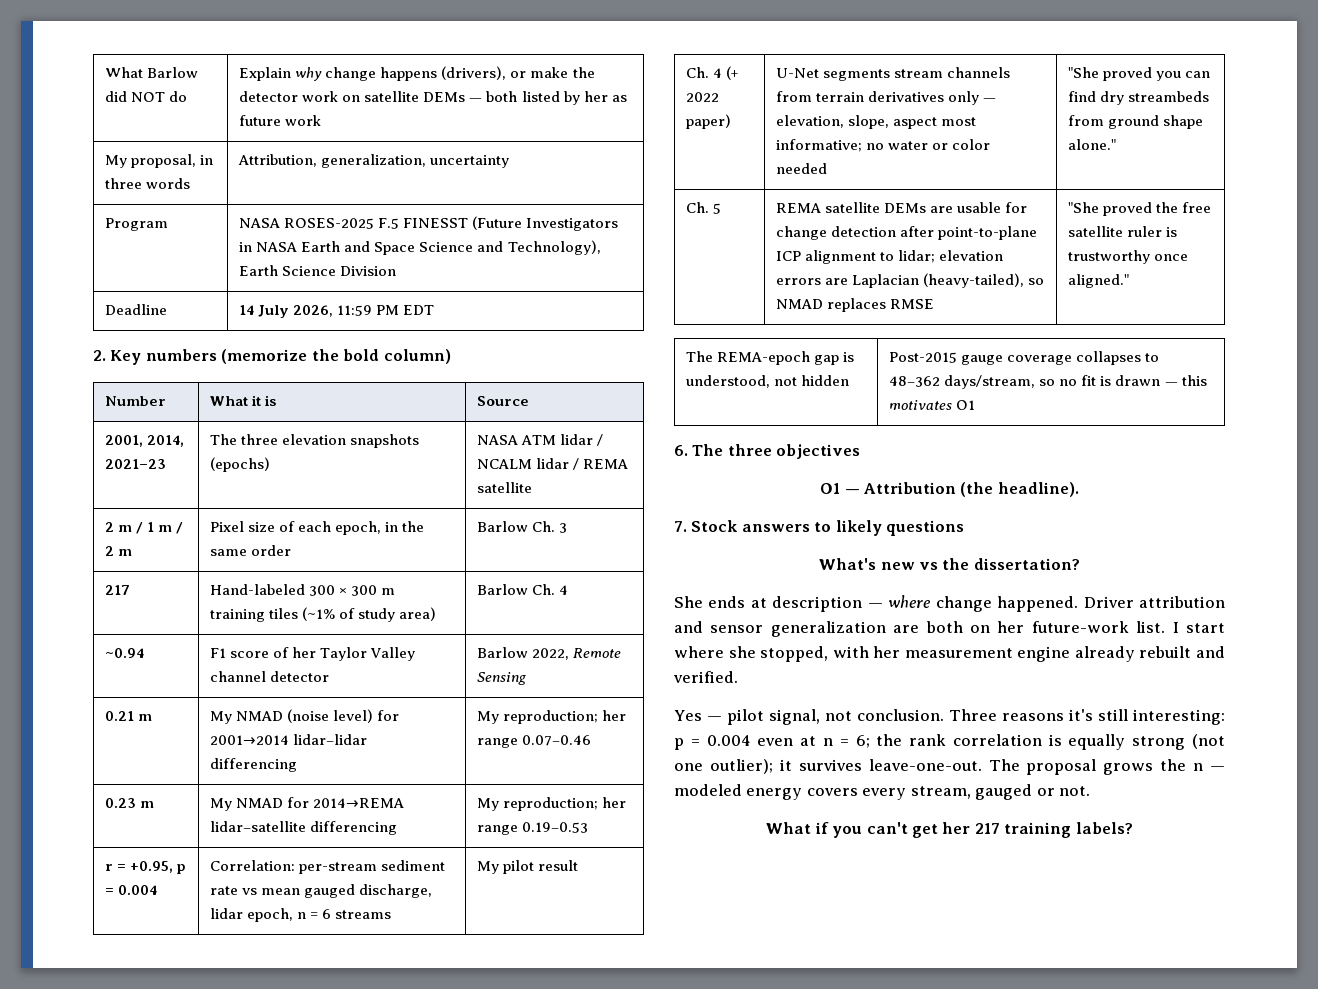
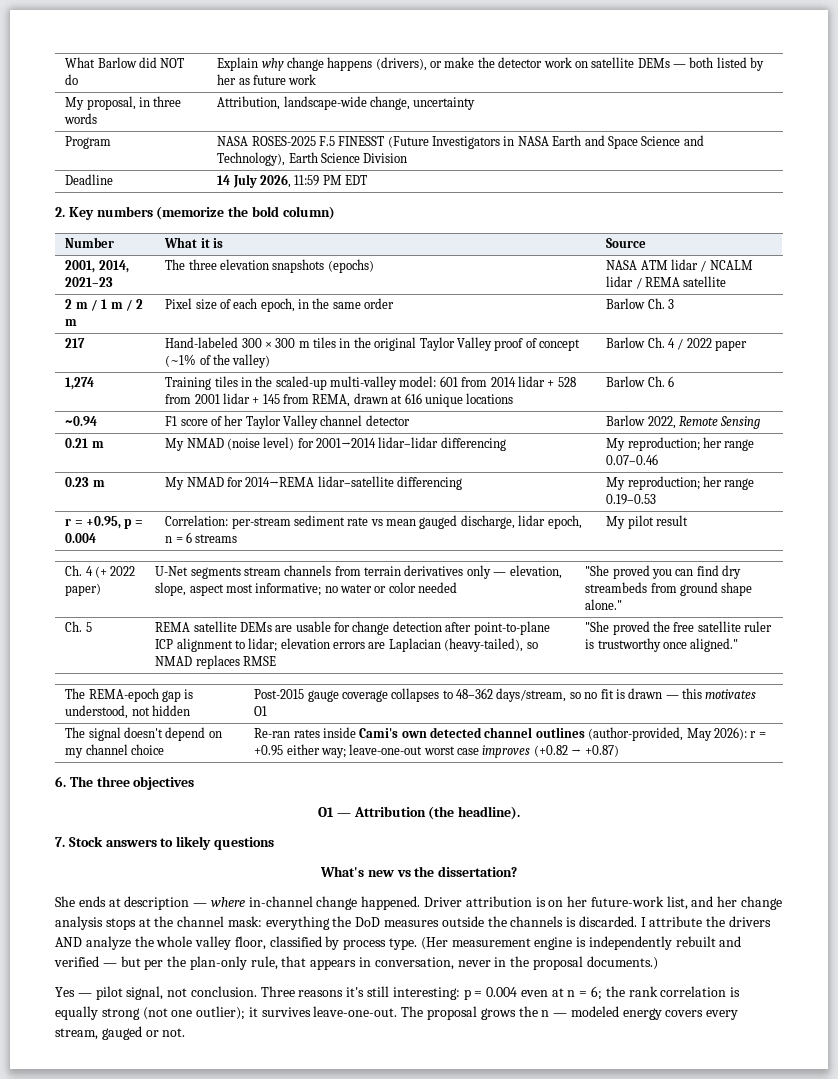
- My proposal, in three words | Attribution, generalization, uncertainty
+ My proposal, in three words | Attribution, landscape-wide change, uncertainty
- 217 | Hand-labeled 300 × 300 m training tiles (~1% of study area) | Barlow Ch. 4
+ 217 | Hand-labeled 300 × 300 m tiles in the original Taylor Valley proof of concept (~1% of the valley) | Barlow Ch. 4 / 2022 paper
+ 1,274 | Training tiles in the scaled-up multi-valley model: 601 from 2014 lidar + 528 from 2001 lidar + 145 from REMA, drawn at 616 unique locations | Barlow Ch. 6
+ The signal doesn't depend on my channel choice | Re-ran rates inside Cami's own detected channel outlines (author-provided, May 2026): r = +0.95 either way; leave-one-out worst case improves (+0.82 → +0.87)
- She ends at description — where change happened.
+ She ends at description — where in-channel change happened.
- Driver attribution and sensor generalization are both on her future-work list. I start where she stopped, with her measurement engine already rebuilt and verified.
+ Driver attribution is on her future-work list, and her change analysis stops at the channel mask: everything the DoD measures outside the channels is discarded. I attribute the drivers AND analyze the whole valley floor, classified by process type. (Her measurement engine is independently rebuilt and verified — but per the plan-only rule, that appears in conversation, never in the proposal documents.)
- What if you can't get her 217 training labels?

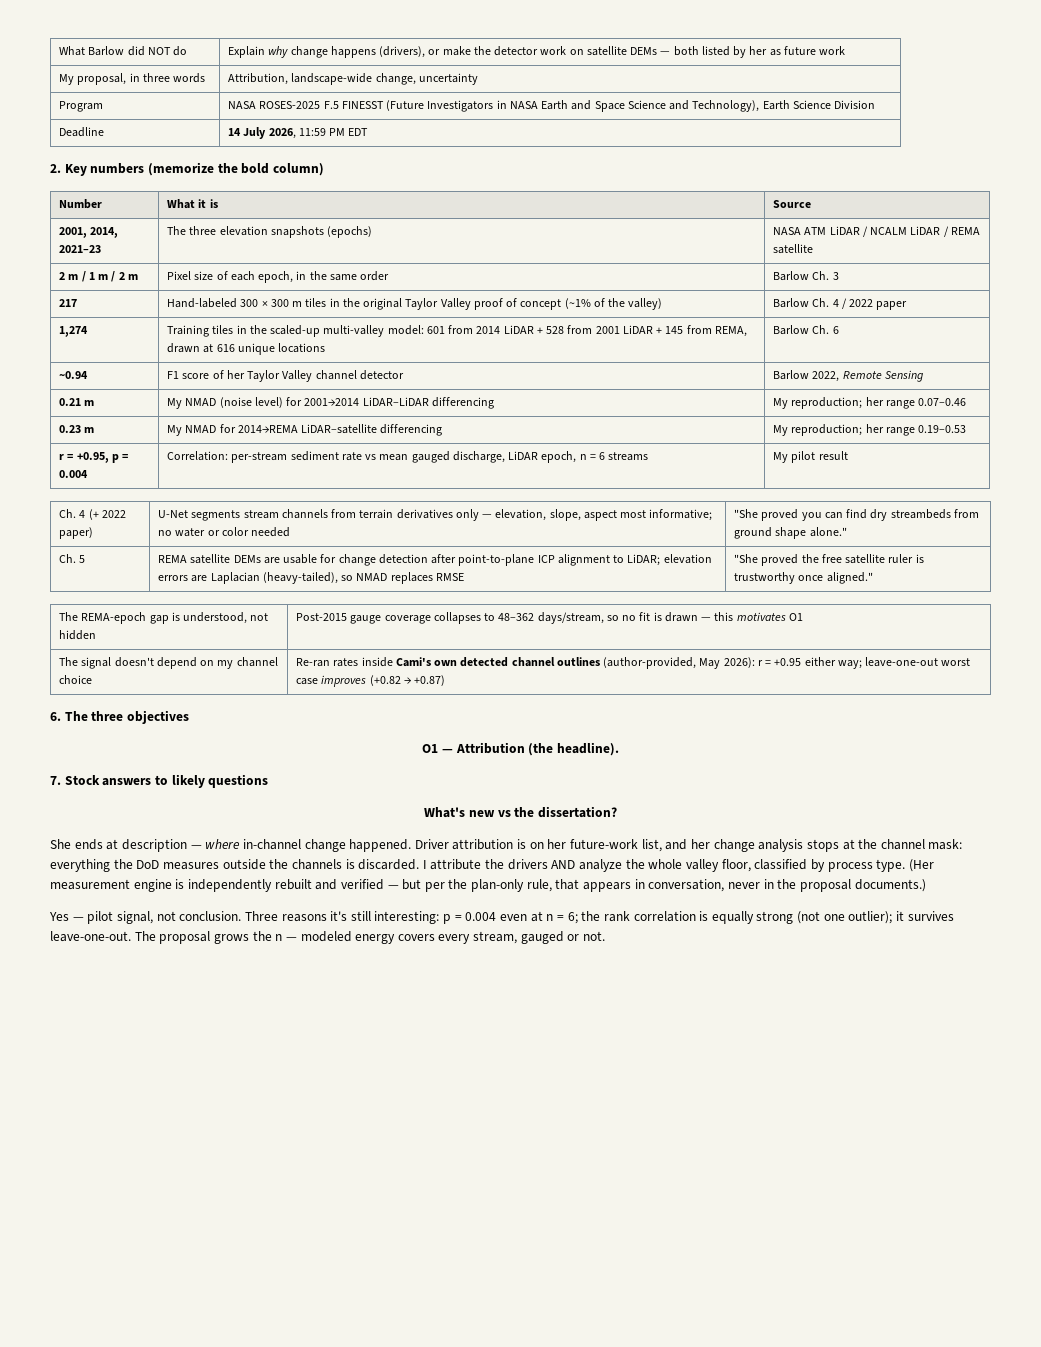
- 2001, 2014, 2021–23 | The three elevation snapshots (epochs) | NASA ATM lidar / NCALM lidar / REMA satellite
+ 2001, 2014, 2021–23 | The three elevation snapshots (epochs) | NASA ATM LiDAR / NCALM LiDAR / REMA satellite
- 1,274 | Training tiles in the scaled-up multi-valley model: 601 from 2014 lidar + 528 from 2001 lidar + 145 from REMA, drawn at 616 unique locations | Barlow Ch. 6
+ 1,274 | Training tiles in the scaled-up multi-valley model: 601 from 2014 LiDAR + 528 from 2001 LiDAR + 145 from REMA, drawn at 616 unique locations | Barlow Ch. 6
- 0.21 m | My NMAD (noise level) for 2001→2014 lidar–lidar differencing | My reproduction; her range 0.07–0.46
+ 0.21 m | My NMAD (noise level) for 2001→2014 LiDAR–LiDAR differencing | My reproduction; her range 0.07–0.46
- 0.23 m | My NMAD for 2014→REMA lidar–satellite differencing | My reproduction; her range 0.19–0.53
+ 0.23 m | My NMAD for 2014→REMA LiDAR–satellite differencing | My reproduction; her range 0.19–0.53
- r = +0.95, p = 0.004 | Correlation: per-stream sediment rate vs mean gauged discharge, lidar epoch, n = 6 streams | My pilot result
+ r = +0.95, p = 0.004 | Correlation: per-stream sediment rate vs mean gauged discharge, LiDAR epoch, n = 6 streams | My pilot result
- Ch. 5 | REMA satellite DEMs are usable for change detection after point-to-plane ICP alignment to lidar; elevation errors are Laplacian (heavy-tailed), so NMAD replaces RMSE | "She proved the free satellite ruler is trustworthy once aligned."
+ Ch. 5 | REMA satellite DEMs are usable for change detection after point-to-plane ICP alignment to LiDAR; elevation errors are Laplacian (heavy-tailed), so NMAD replaces RMSE | "She proved the free satellite ruler is trustworthy once aligned."

